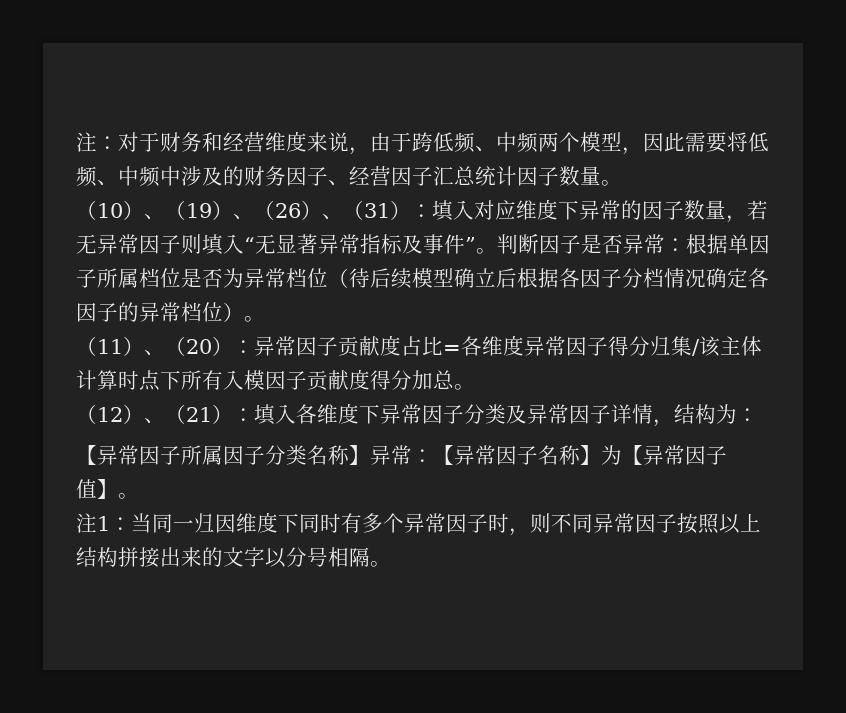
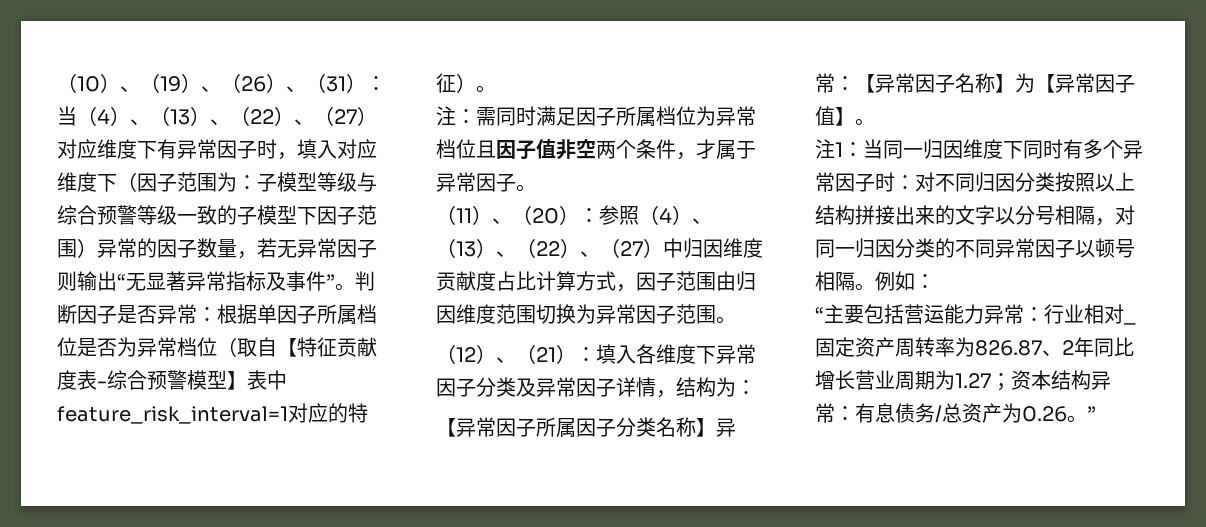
- 注：对于财务和经营维度来说，由于跨低频、中频两个模型，因此需要将低频、中频中涉及的财务因子、经营因子汇总统计因子数量。
- （10）、（19）、（26）、（31）：填入对应维度下异常的因子数量，若无异常因子则填入“无显著异常指标及事件”。
+ （10）、（19）、（26）、（31）：当（4）、（13）、（22）、（27）对应维度下有异常因子时，填入对应维度下（因子范围为：子模型等级与综合预警等级一致的子模型下因子范围）异常的因子数量，若无异常因子则输出“无显著异常指标及事件”。
- 判断因子是否异常：根据单因子所属档位是否为异常档位（待后续模型确立后根据各因子分档情况确定各因子的异常档位）。
+ 判断因子是否异常：根据单因子所属档位是否为异常档位（取自【特征贡献度表-综合预警模型】表中feature_risk_interval=1对应的特征）。
+ 注：需同时满足因子所属档位为异常档位且因子值非空两个条件，才属于异常因子。
- （11）、（20）：异常因子贡献度占比=各维度异常因子得分归集/该主体计算时点下所有入模因子贡献度得分加总。
+ （11）、（20）：参照（4）、（13）、（22）、（27）中归因维度贡献度占比计算方式，因子范围由归因维度范围切换为异常因子范围。
- 注1：当同一归因维度下同时有多个异常因子时，则不同异常因子按照以上结构拼接出来的文字以分号相隔。
+ 注1：当同一归因维度下同时有多个异常因子时：对不同归因分类按照以上结构拼接出来的文字以分号相隔，对同一归因分类的不同异常因子以顿号相隔。例如：
+ “主要包括营运能力异常：行业相对_固定资产周转率为826.87、2年同比增长营业周期为1.27；资本结构异常：有息债务/总资产为0.26。”

